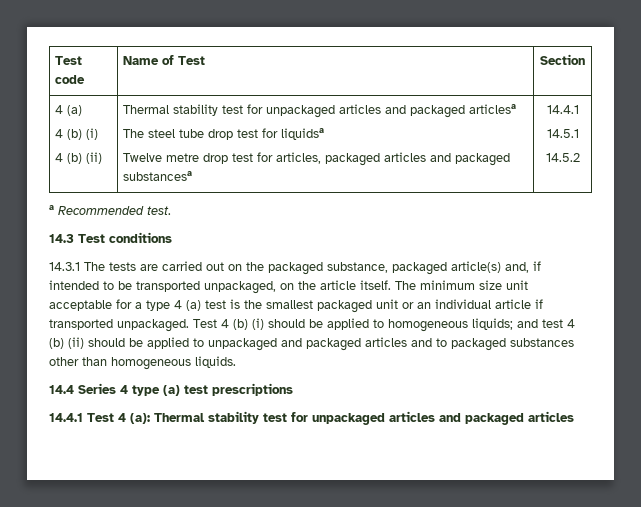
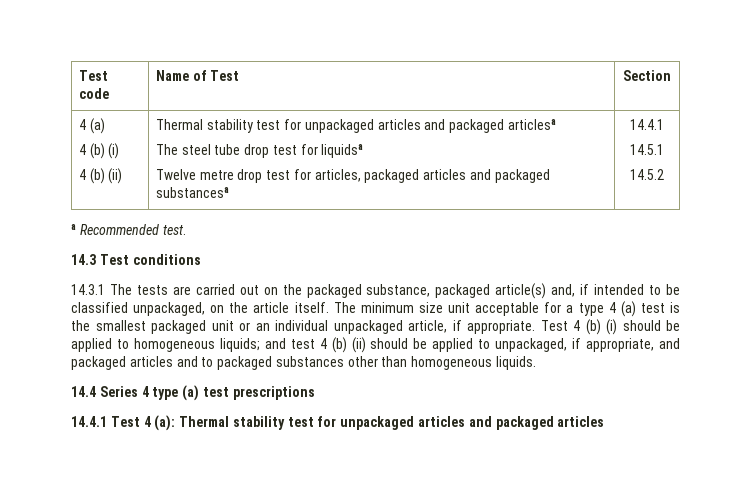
- 14.3.1 The tests are carried out on the packaged substance, packaged article(s) and, if intended to be transported unpackaged, on the article itself.
+ 14.3.1 The tests are carried out on the packaged substance, packaged article(s) and, if intended to be classified unpackaged, on the article itself.
- The minimum size unit acceptable for a type 4 (a) test is the smallest packaged unit or an individual article if transported unpackaged.
+ The minimum size unit acceptable for a type 4 (a) test is the smallest packaged unit or an individual unpackaged article, if appropriate.
- Test 4 (b) (i) should be applied to homogeneous liquids; and test 4 (b) (ii) should be applied to unpackaged and packaged articles and to packaged substances other than homogeneous liquids.
+ Test 4 (b) (i) should be applied to homogeneous liquids; and test 4 (b) (ii) should be applied to unpackaged, if appropriate, and packaged articles and to packaged substances other than homogeneous liquids.

